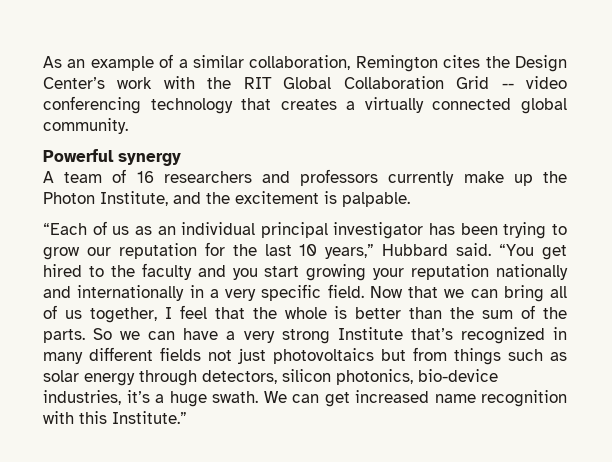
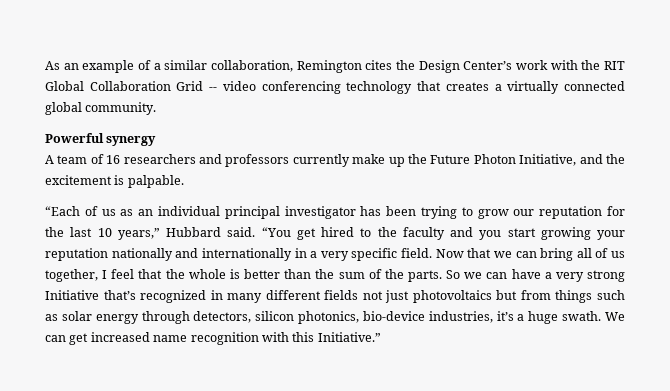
- A team of 16 researchers and professors currently make up the Photon Institute, and the excitement is palpable.
+ A team of 16 researchers and professors currently make up the Future Photon Initiative, and the excitement is palpable.
- So we can have a very strong Institute that’s recognized in many different fields not just photovoltaics but from things such as solar energy through detectors, silicon photonics, bio-device industries, it’s a huge swath.
+ So we can have a very strong Initiative that’s recognized in many different fields not just photovoltaics but from things such as solar energy through detectors, silicon photonics, bio-device industries, it’s a huge swath.
- We can get increased name recognition with this Institute.”
+ We can get increased name recognition with this Initiative.”

